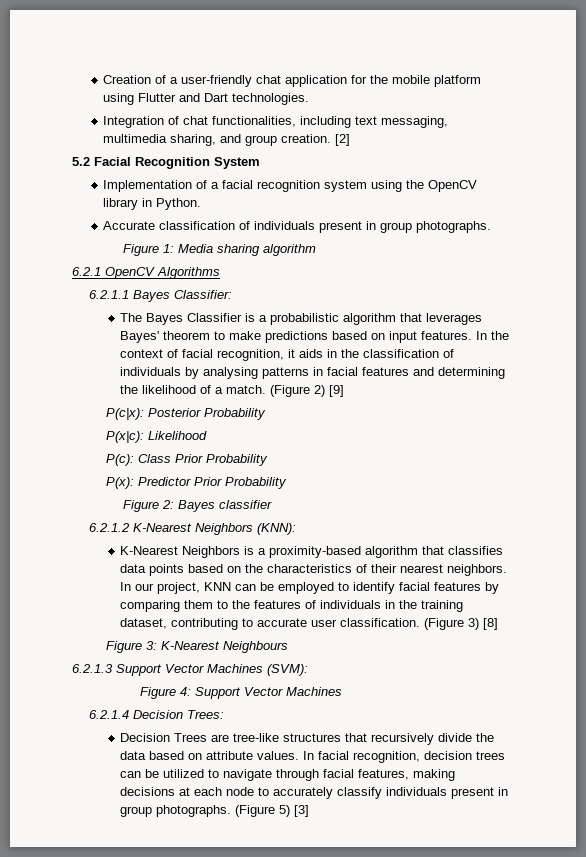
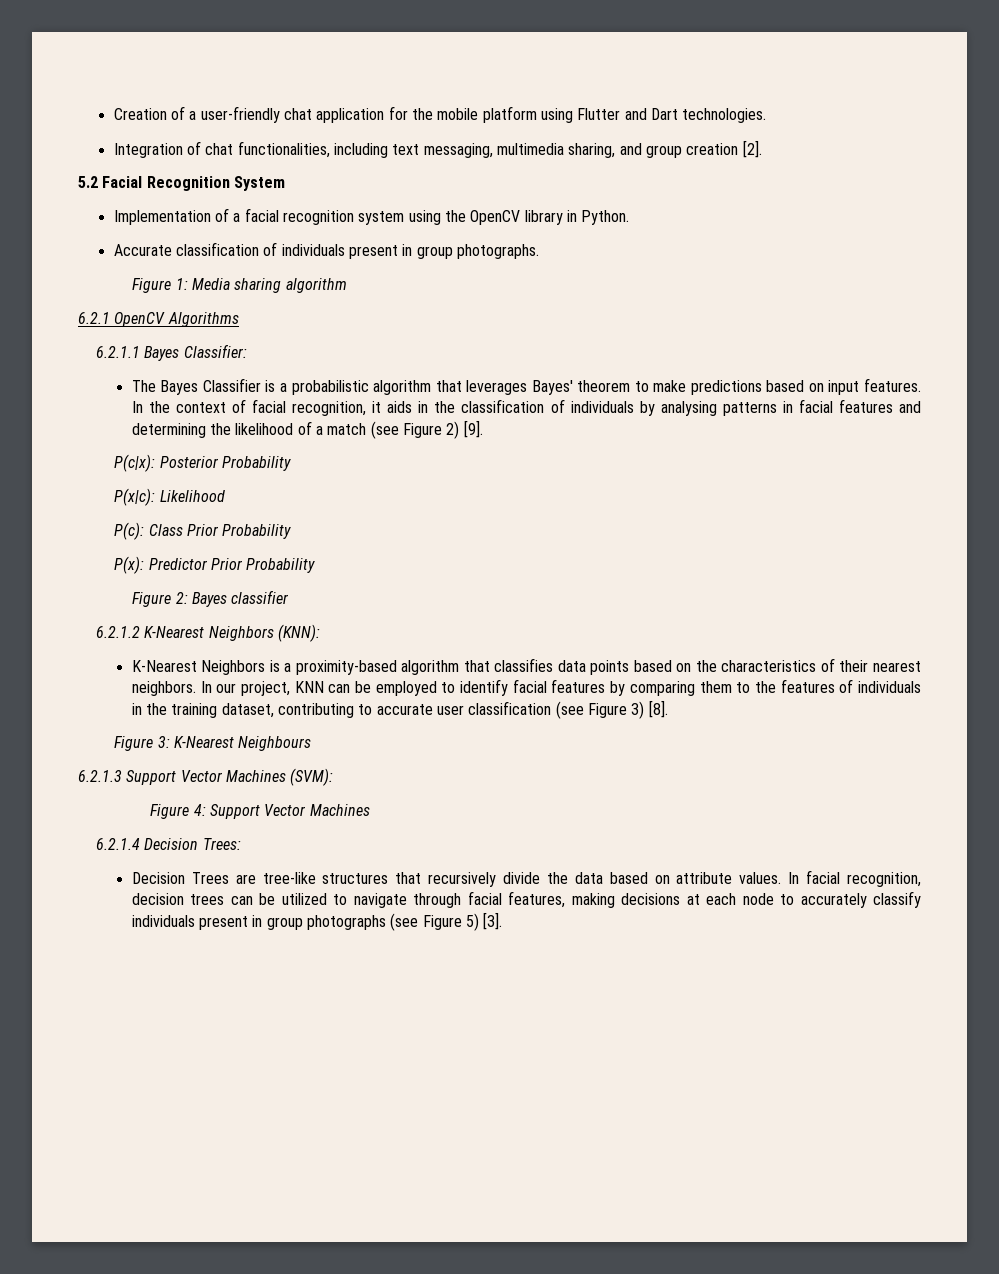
- Integration of chat functionalities, including text messaging, multimedia sharing, and group creation. [2]
+ Integration of chat functionalities, including text messaging, multimedia sharing, and group creation [2].
- In the context of facial recognition, it aids in the classification of individuals by analysing patterns in facial features and determining the likelihood of a match. (Figure 2) [9]
+ In the context of facial recognition, it aids in the classification of individuals by analysing patterns in facial features and determining the likelihood of a match (see Figure 2) [9].
- In our project, KNN can be employed to identify facial features by comparing them to the features of individuals in the training dataset, contributing to accurate user classification. (Figure 3) [8]
+ In our project, KNN can be employed to identify facial features by comparing them to the features of individuals in the training dataset, contributing to accurate user classification (see Figure 3) [8].
- In facial recognition, decision trees can be utilized to navigate through facial features, making decisions at each node to accurately classify individuals present in group photographs. (Figure 5) [3]
+ In facial recognition, decision trees can be utilized to navigate through facial features, making decisions at each node to accurately classify individuals present in group photographs (see Figure 5) [3].

